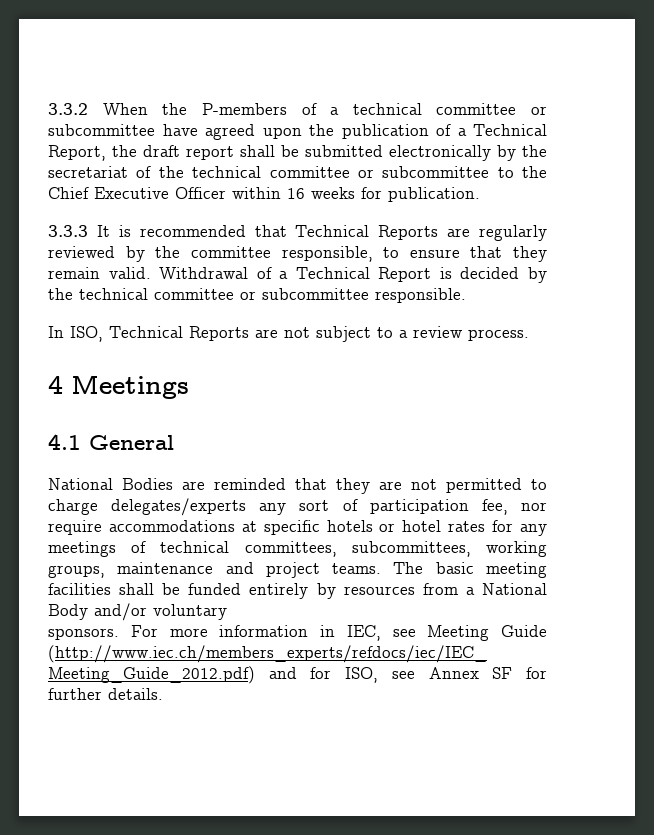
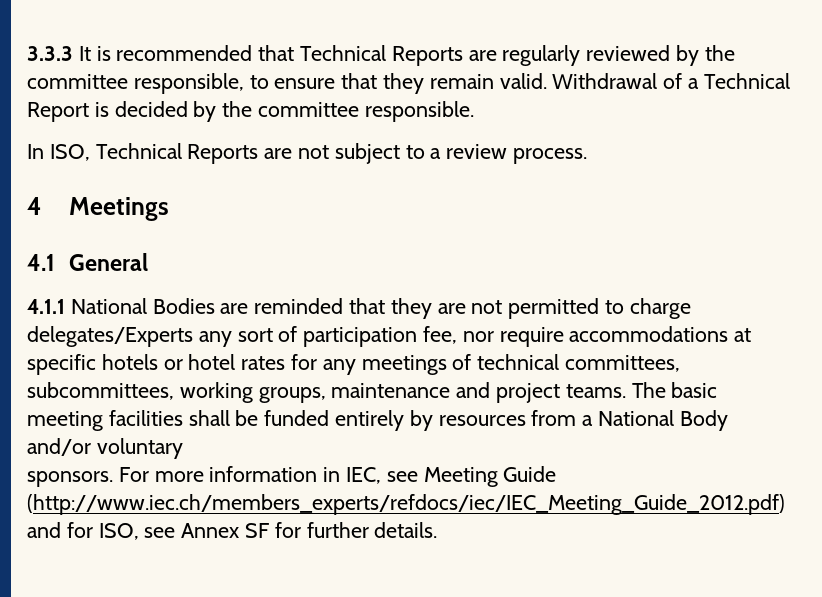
- 3.3.2 When the P-members of a technical committee or subcommittee have agreed upon the publication of a Technical Report, the draft report shall be submitted electronically by the secretariat of the technical committee or subcommittee to the Chief Executive Officer within 16 weeks for publication.
- Withdrawal of a Technical Report is decided by the technical committee or subcommittee responsible.
+ Withdrawal of a Technical Report is decided by the committee responsible.
- National Bodies are reminded that they are not permitted to charge delegates/experts any sort of participation fee, nor require accommodations at specific hotels or hotel rates for any meetings of technical committees, subcommittees, working groups, maintenance and project teams.
+ 4.1.1 National Bodies are reminded that they are not permitted to charge delegates/Experts any sort of participation fee, nor require accommodations at specific hotels or hotel rates for any meetings of technical committees, subcommittees, working groups, maintenance and project teams.

